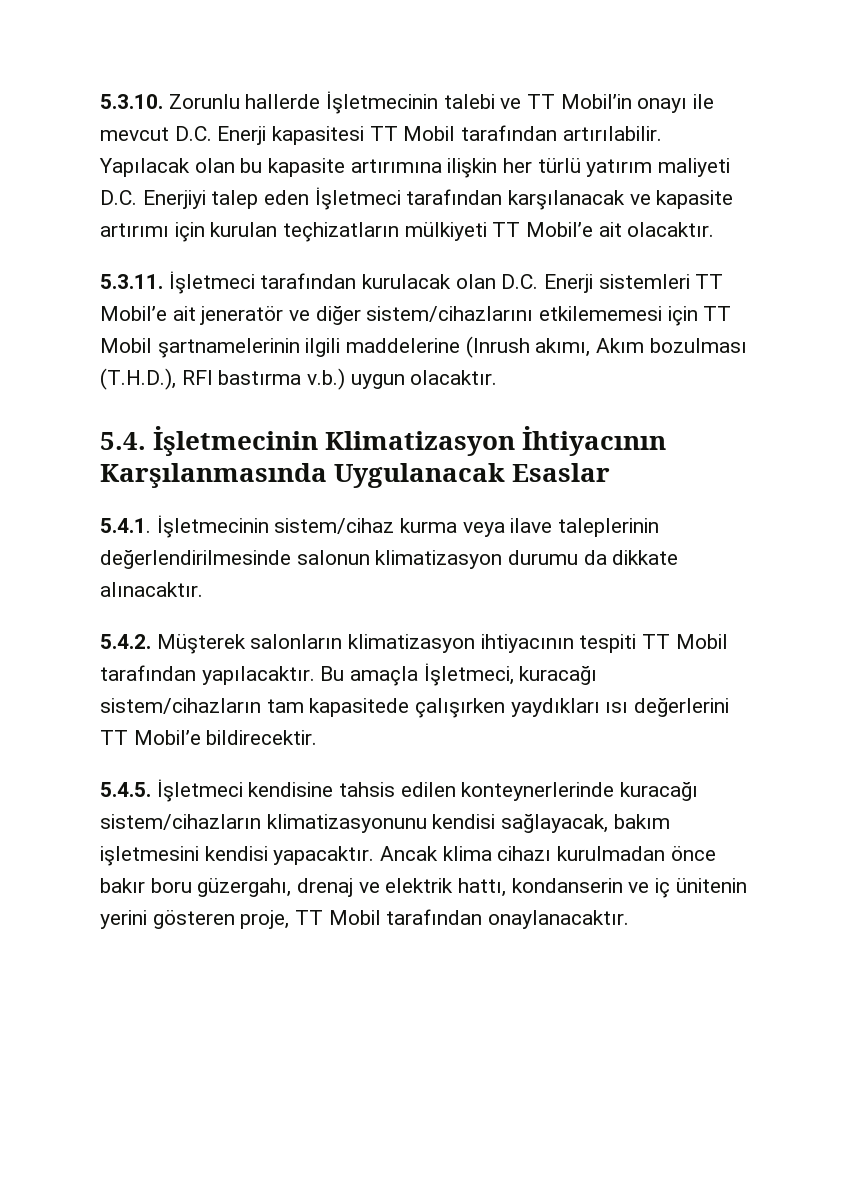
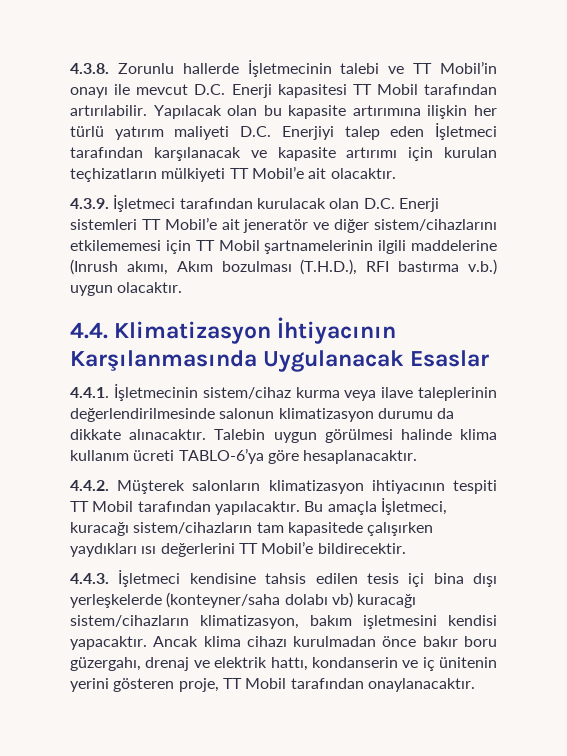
- 5.3.10. Zorunlu hallerde İşletmecinin talebi ve TT Mobil’in onayı ile mevcut D.C. Enerji kapasitesi TT Mobil tarafından artırılabilir.
+ 4.3.8. Zorunlu hallerde İşletmecinin talebi ve TT Mobil’in onayı ile mevcut D.C. Enerji kapasitesi TT Mobil tarafından artırılabilir.
- 5.3.11. İşletmeci tarafından kurulacak olan D.C. Enerji sistemleri TT Mobil’e ait jeneratör ve diğer sistem/cihazlarını etkilememesi için TT Mobil şartnamelerinin ilgili maddelerine (Inrush akımı, Akım bozulması (T.H.D.), RFI bastırma v.b.) uygun olacaktır.
+ 4.3.9. İşletmeci tarafından kurulacak olan D.C. Enerji sistemleri TT Mobil’e ait jeneratör ve diğer sistem/cihazlarını etkilememesi için TT Mobil şartnamelerinin ilgili maddelerine (Inrush akımı, Akım bozulması (T.H.D.), RFI bastırma v.b.) uygun olacaktır.
- 5.4. İşletmecinin Klimatizasyon İhtiyacının Karşılanmasında Uygulanacak Esaslar
+ 4.4. Klimatizasyon İhtiyacının Karşılanmasında Uygulanacak Esaslar
- 5.4.1. İşletmecinin sistem/cihaz kurma veya ilave taleplerinin değerlendirilmesinde salonun klimatizasyon durumu da dikkate alınacaktır.
- 5.4.2. Müşterek salonların klimatizasyon ihtiyacının tespiti TT Mobil tarafından yapılacaktır.
+ 4.4.1. İşletmecinin sistem/cihaz kurma veya ilave taleplerinin değerlendirilmesinde salonun klimatizasyon durumu da dikkate alınacaktır. Talebin uygun görülmesi halinde klima kullanım ücreti TABLO-6’ya göre hesaplanacaktır.
+ 4.4.2. Müşterek salonların klimatizasyon ihtiyacının tespiti TT Mobil tarafından yapılacaktır.
- 5.4.5. İşletmeci kendisine tahsis edilen konteynerlerinde kuracağı sistem/cihazların klimatizasyonunu kendisi sağlayacak, bakım işletmesini kendisi yapacaktır.
+ 4.4.3. İşletmeci kendisine tahsis edilen tesis içi bina dışı yerleşkelerde (konteyner/saha dolabı vb) kuracağı sistem/cihazların klimatizasyon, bakım işletmesini kendisi yapacaktır.

